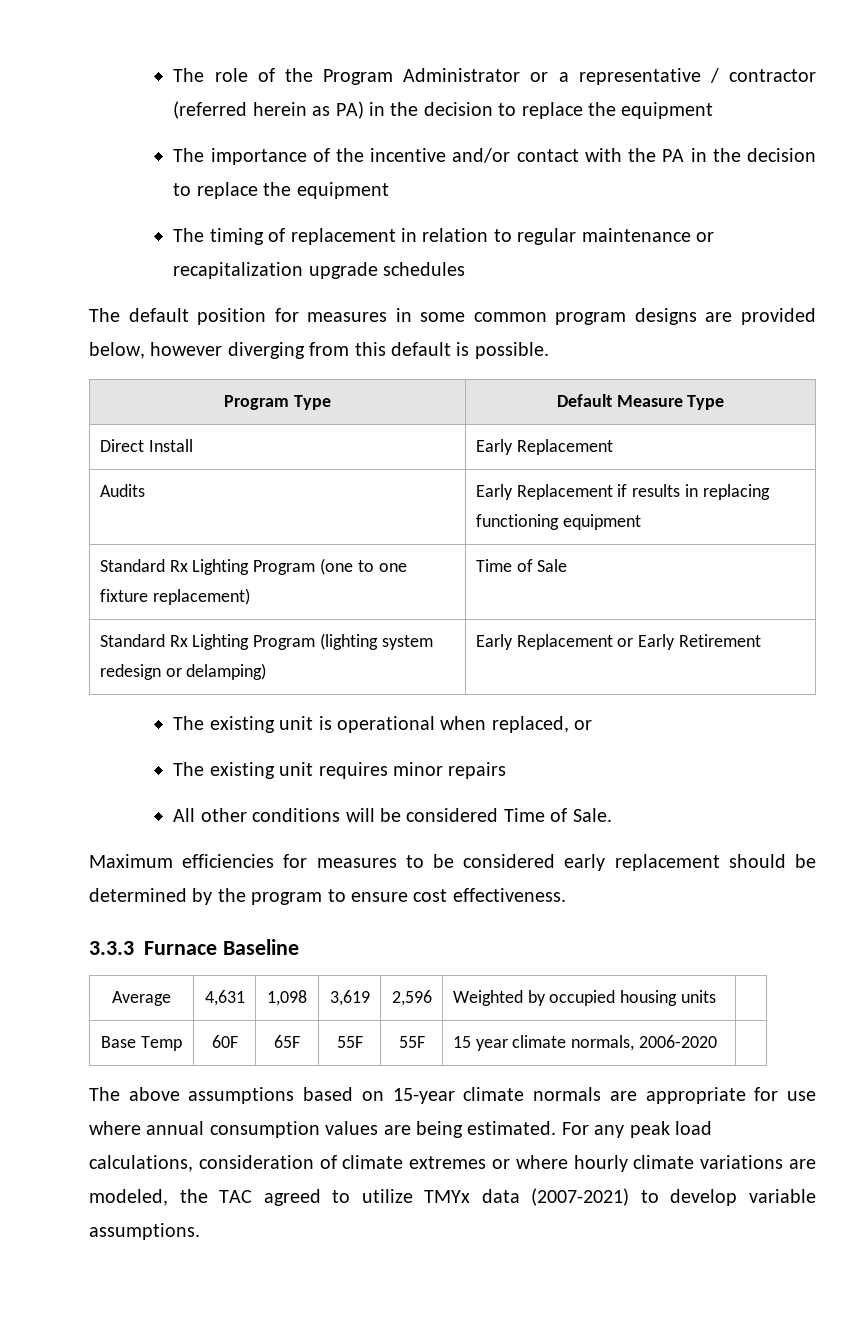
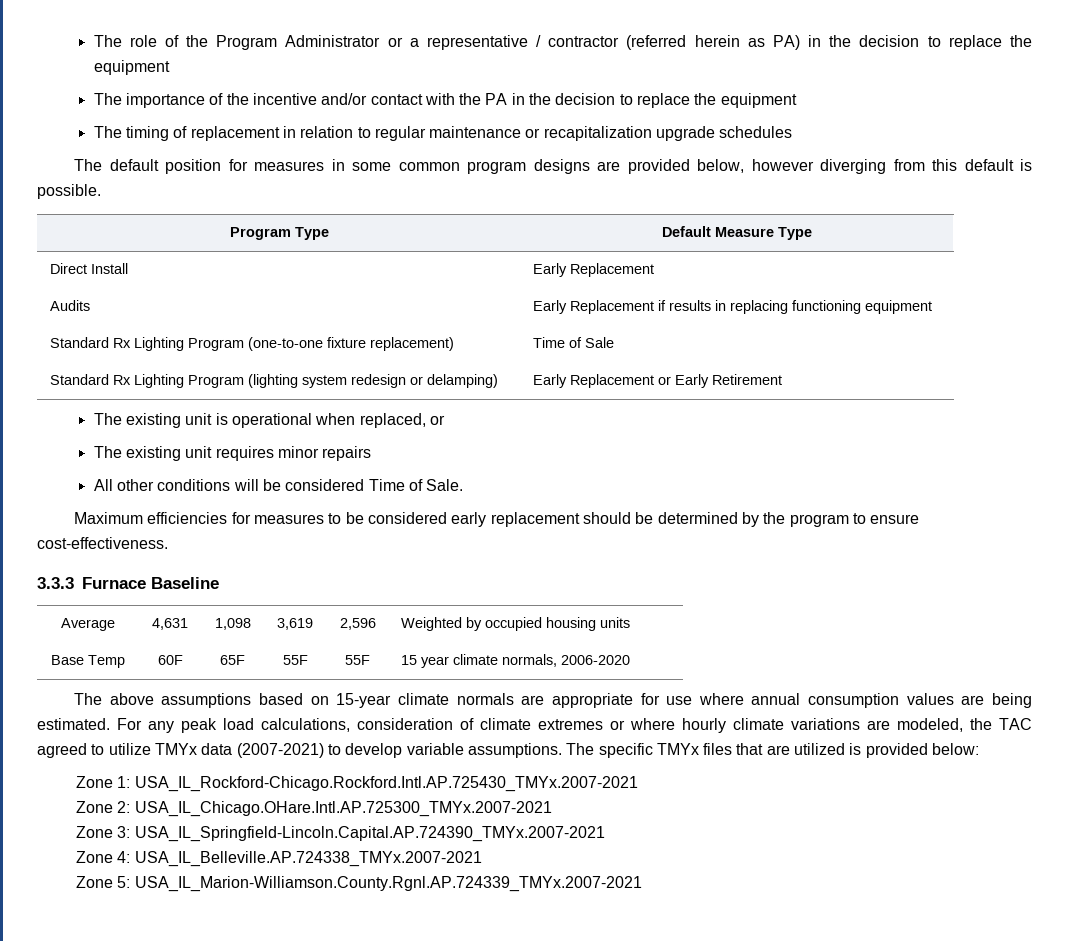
- Standard Rx Lighting Program (one to one fixture replacement) | Time of Sale
+ Standard Rx Lighting Program (one-to-one fixture replacement) | Time of Sale
- Maximum efficiencies for measures to be considered early replacement should be determined by the program to ensure cost effectiveness.
+ Maximum efficiencies for measures to be considered early replacement should be determined by the program to ensure cost-effectiveness.
+ The specific TMYx files that are utilized is provided below:
+ Zone 1: USA_IL_Rockford-Chicago.Rockford.Intl.AP.725430_TMYx.2007-2021
+ Zone 2: USA_IL_Chicago.OHare.Intl.AP.725300_TMYx.2007-2021
+ Zone 3: USA_IL_Springfield-Lincoln.Capital.AP.724390_TMYx.2007-2021
+ Zone 4: USA_IL_Belleville.AP.724338_TMYx.2007-2021
+ Zone 5: USA_IL_Marion-Williamson.County.Rgnl.AP.724339_TMYx.2007-2021

